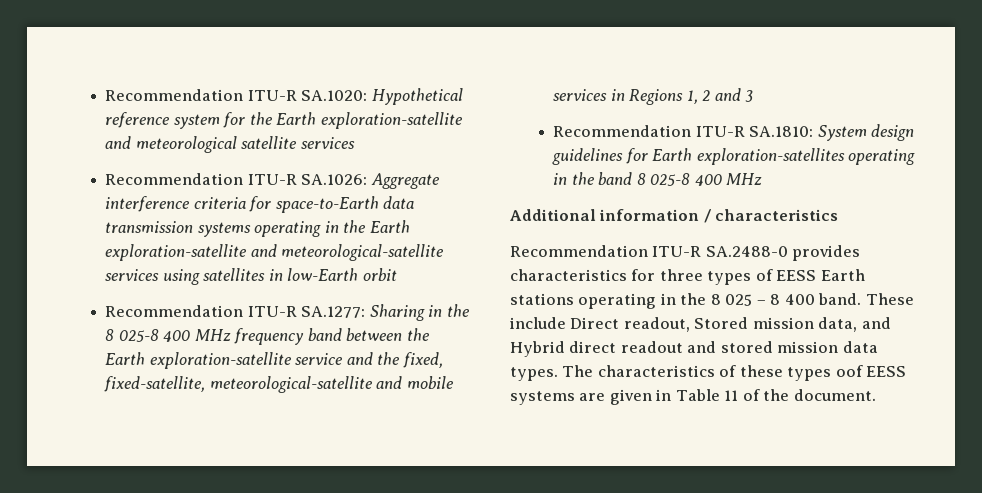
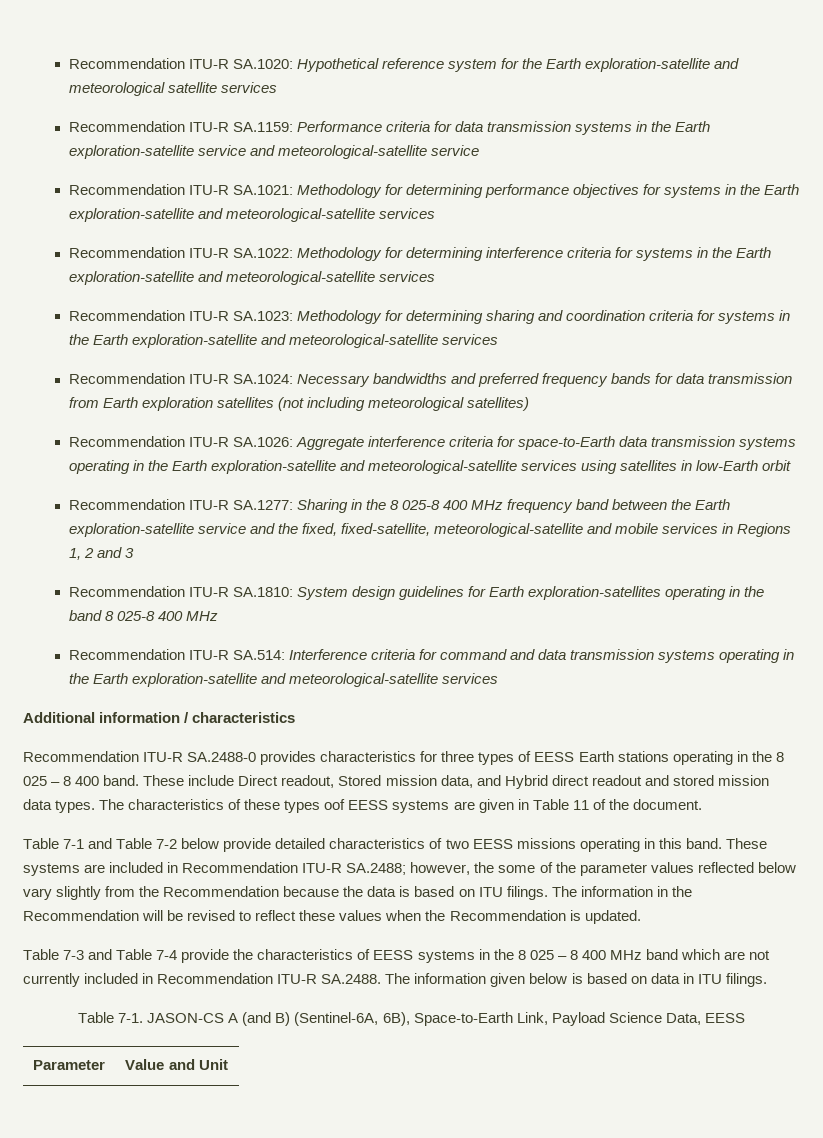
+ Recommendation ITU-R SA.1159: Performance criteria for data transmission systems in the Earth exploration-satellite service and meteorological-satellite service
+ Recommendation ITU-R SA.1021: Methodology for determining performance objectives for systems in the Earth exploration-satellite and meteorological-satellite services
+ Recommendation ITU-R SA.1022: Methodology for determining interference criteria for systems in the Earth exploration-satellite and meteorological-satellite services
+ Recommendation ITU-R SA.1023: Methodology for determining sharing and coordination criteria for systems in the Earth exploration-satellite and meteorological-satellite services
+ Recommendation ITU-R SA.1024: Necessary bandwidths and preferred frequency bands for data transmission from Earth exploration satellites (not including meteorological satellites)
+ Recommendation ITU-R SA.514: Interference criteria for command and data transmission systems operating in the Earth exploration-satellite and meteorological-satellite services
+ Table 7-1 and Table 7-2 below provide detailed characteristics of two EESS missions operating in this band. These systems are included in Recommendation ITU-R SA.2488; however, the some of the parameter values reflected below vary slightly from the Recommendation because the data is based on ITU filings. The information in the Recommendation will be revised to reflect these values when the Recommendation is updated.
+ Table 7-3 and Table 7-4 provide the characteristics of EESS systems in the 8 025 – 8 400 MHz band which are not currently included in Recommendation ITU-R SA.2488. The information given below is based on data in ITU filings.
+ Table 7-1. JASON-CS A (and B) (Sentinel-6A, 6B), Space-to-Earth Link, Payload Science Data, EESS
+ Parameter | Value and Unit

